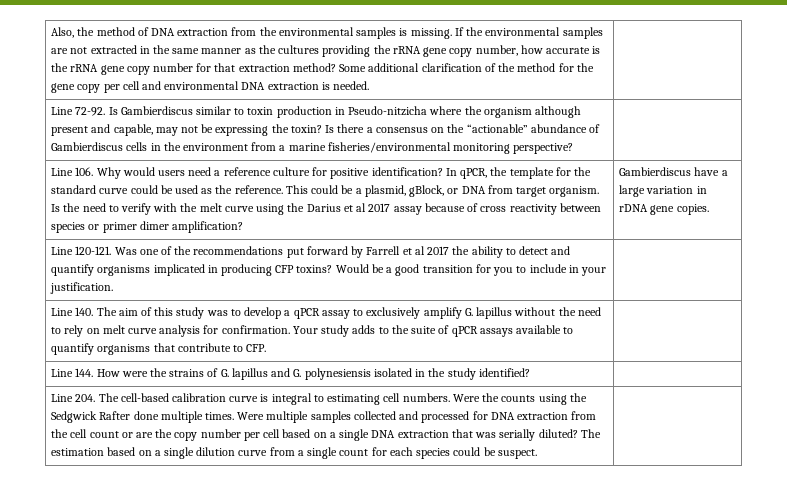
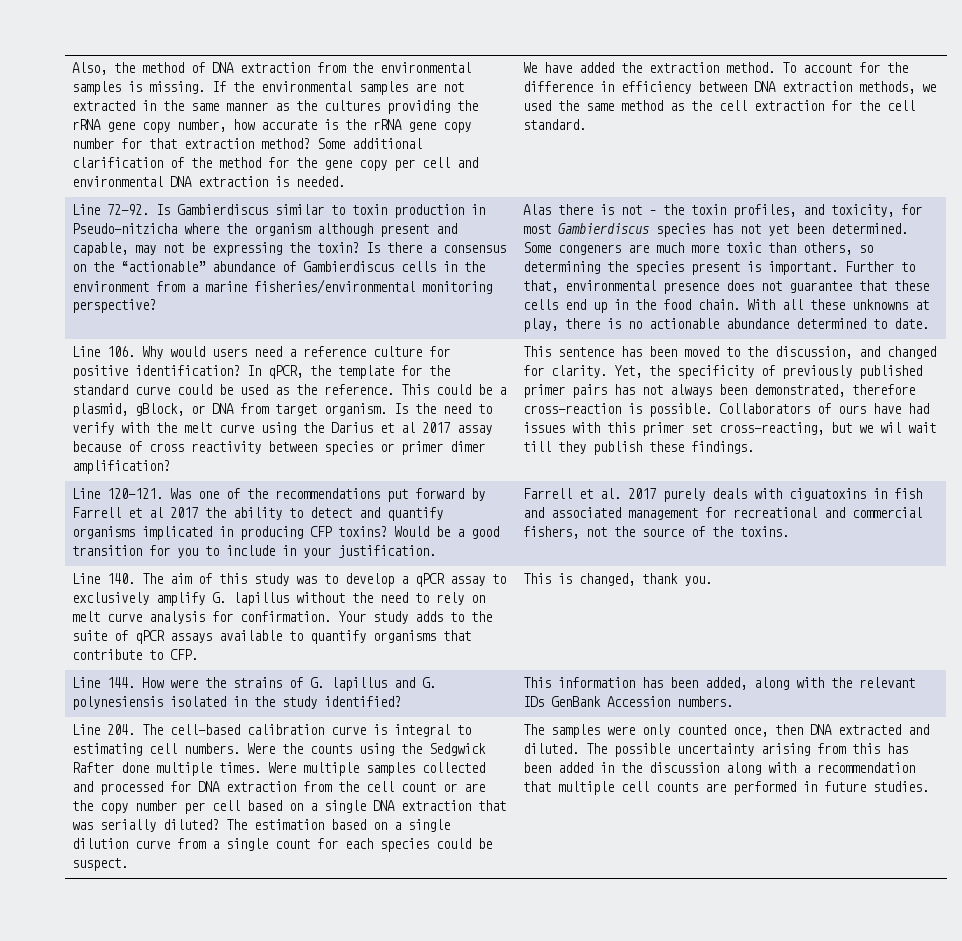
+ We have added the extraction method. To account for the difference in efficiency between DNA extraction methods, we used the same method as the cell extraction for the cell standard.
+ Alas there is not – the toxin profiles, and toxicity, for most Gambierdiscus species has not yet been determined. Some congeners are much more toxic than others, so determining the species present is important. Further to that, environmental presence does not guarantee that these cells end up in the food chain. With all these unknowns at play, there is no actionable abundance determined to date.
- Gambierdiscus have a large variation in rDNA gene copies.
+ This sentence has been moved to the discussion, and changed for clarity. Yet, the specificity of previously published primer pairs has not always been demonstrated, therefore cross-reaction is possible. Collaborators of ours have had issues with this primer set cross-reacting, but we wil wait till they publish these findings.
+ Farrell et al. 2017 purely deals with ciguatoxins in fish and associated management for recreational and commercial fishers, not the source of the toxins.
+ This is changed, thank you.
- Line 144. How were the strains of G. lapillus and G. polynesiensis isolated in the study identified? |
+ Line 144. How were the strains of G. lapillus and G. polynesiensis isolated in the study identified? | This information has been added, along with the relevant IDs GenBank Accession numbers.
+ The samples were only counted once, then DNA extracted and diluted. The possible uncertainty arising from this has been added in the discussion along with a recommendation that multiple cell counts are performed in future studies.

